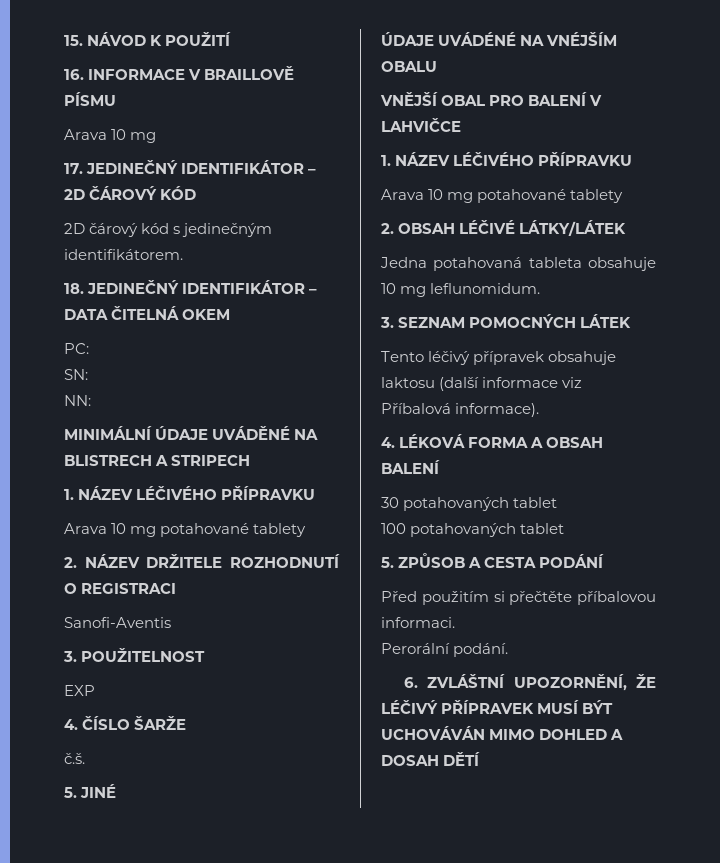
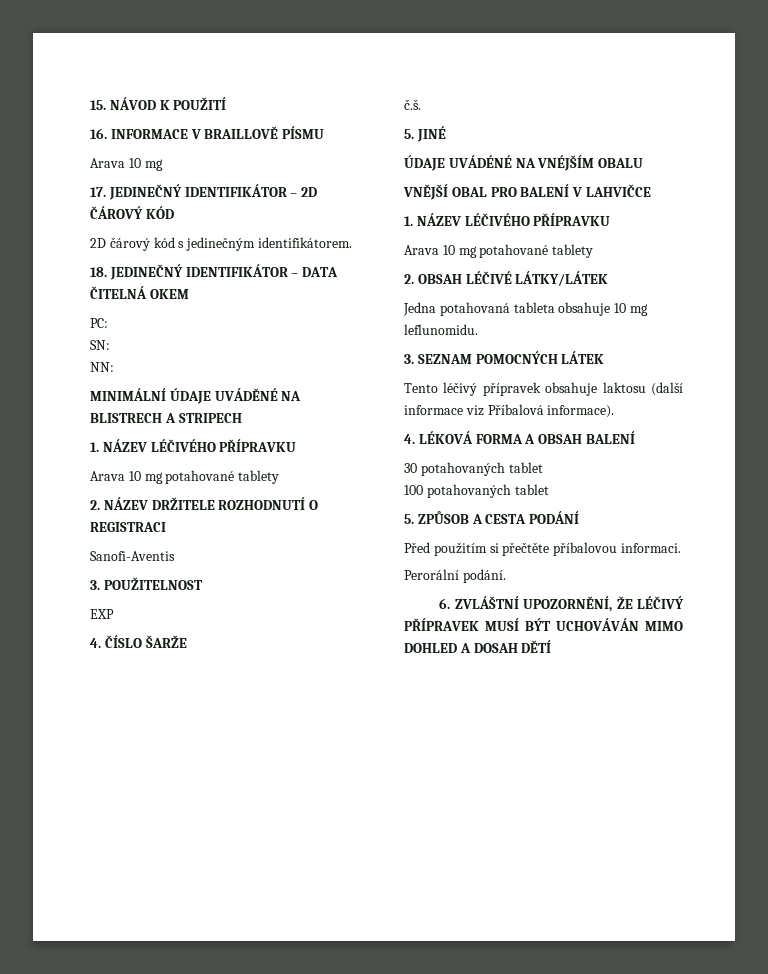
- Jedna potahovaná tableta obsahuje 10 mg leflunomidum.
+ Jedna potahovaná tableta obsahuje 10 mg leflunomidu.

